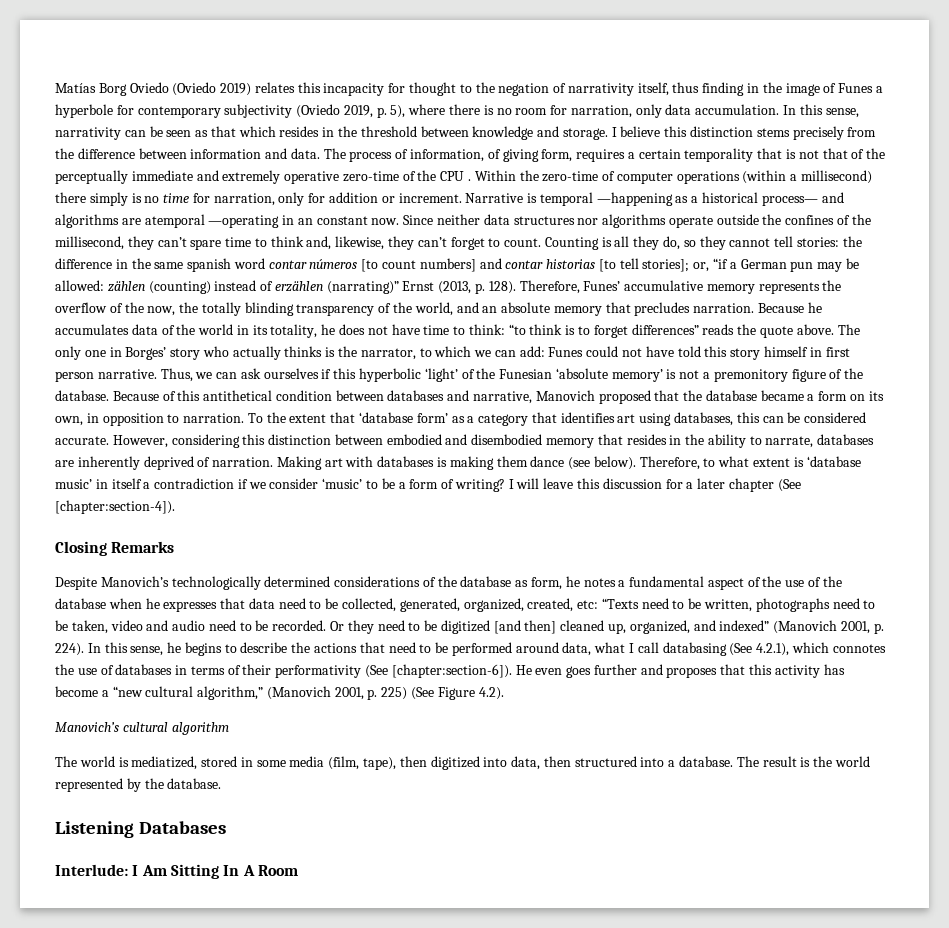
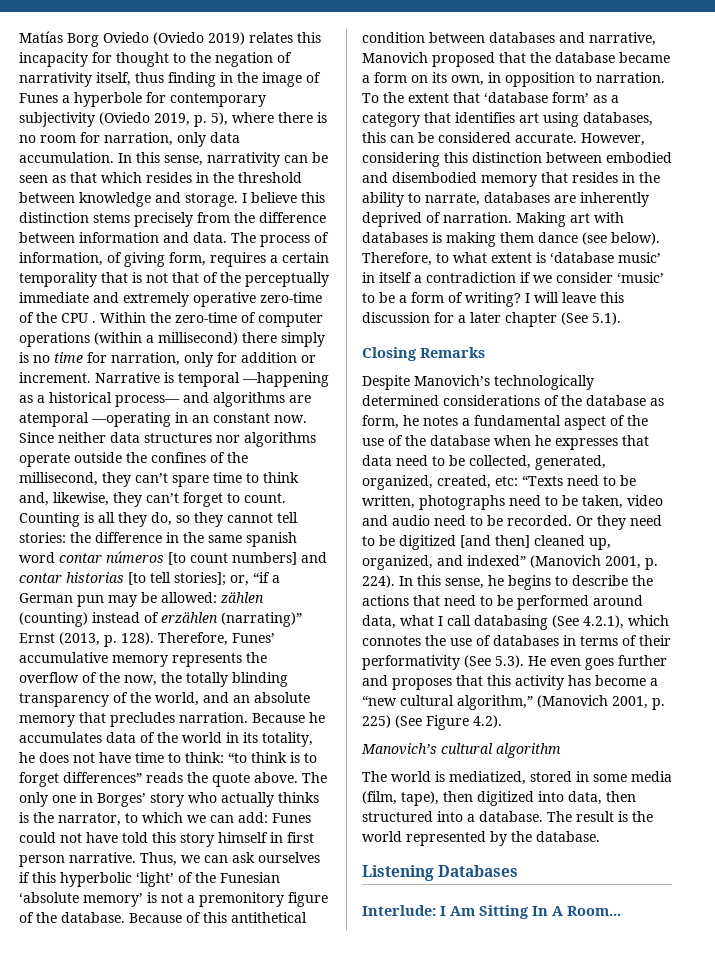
- I will leave this discussion for a later chapter (See [chapter:section-4]).
+ I will leave this discussion for a later chapter (See 5.1).
- In this sense, he begins to describe the actions that need to be performed around data, what I call databasing (See 4.2.1), which connotes the use of databases in terms of their performativity (See [chapter:section-6]). He even goes further and proposes that this activity has become a “new cultural algorithm,” (Manovich 2001, p. 225) (See Figure 4.2).
+ In this sense, he begins to describe the actions that need to be performed around data, what I call databasing (See 4.2.1), which connotes the use of databases in terms of their performativity (See 5.3). He even goes further and proposes that this activity has become a “new cultural algorithm,” (Manovich 2001, p. 225) (See Figure 4.2).
- Interlude: I Am Sitting In A Room
+ Interlude: I Am Sitting In A Room...

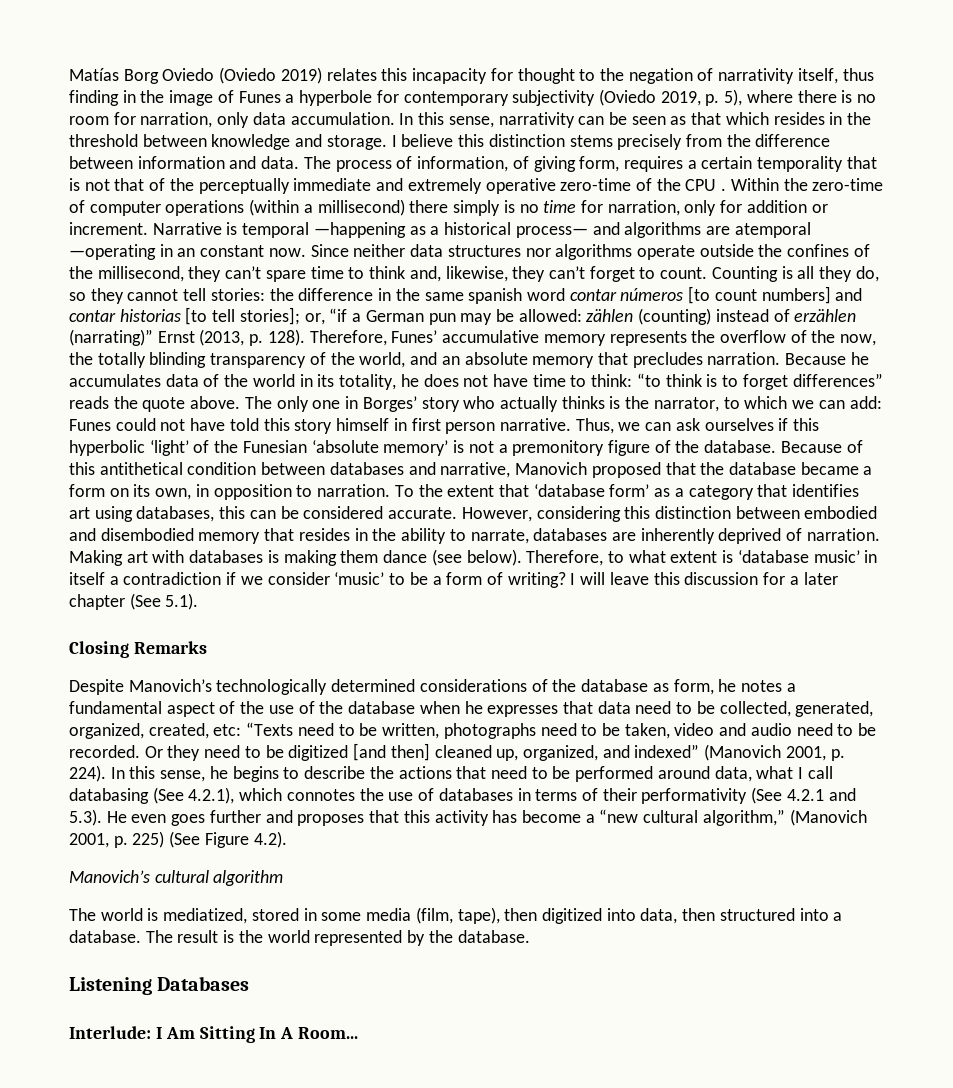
- In this sense, he begins to describe the actions that need to be performed around data, what I call databasing (See 4.2.1), which connotes the use of databases in terms of their performativity (See 5.3). He even goes further and proposes that this activity has become a “new cultural algorithm,” (Manovich 2001, p. 225) (See Figure 4.2).
+ In this sense, he begins to describe the actions that need to be performed around data, what I call databasing (See 4.2.1), which connotes the use of databases in terms of their performativity (See 4.2.1 and 5.3). He even goes further and proposes that this activity has become a “new cultural algorithm,” (Manovich 2001, p. 225) (See Figure 4.2).

